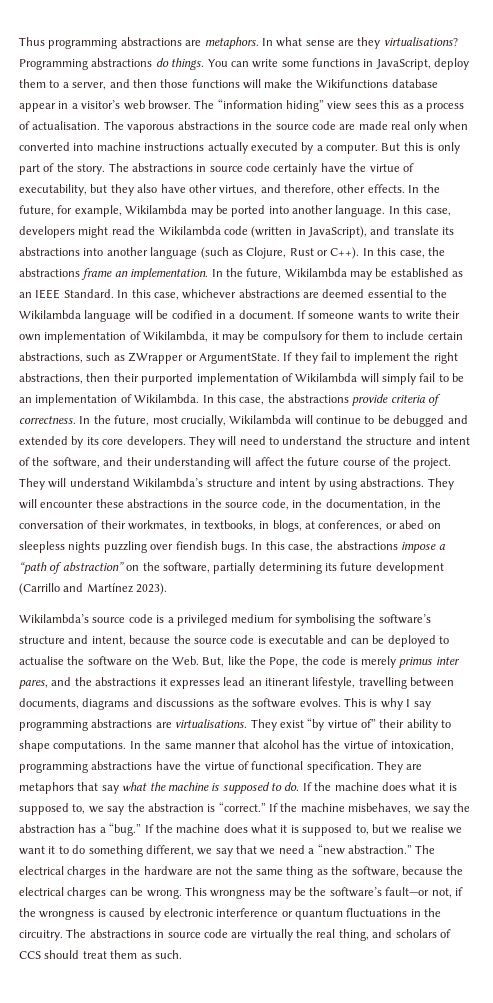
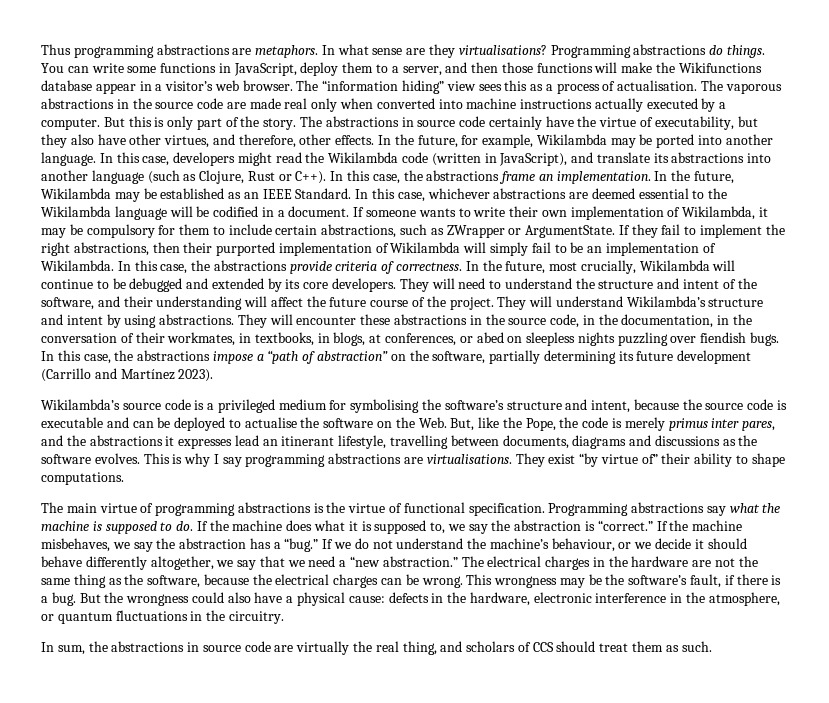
- They exist “by virtue of” their ability to shape computations. In the same manner that alcohol has the virtue of intoxication, programming abstractions have the virtue of functional specification.
+ They exist “by virtue of” their ability to shape computations.
+ The main virtue of programming abstractions is the virtue of functional specification.
- They are metaphors that say what the machine is supposed to do.
+ Programming abstractions say what the machine is supposed to do.
- If the machine does what it is supposed to, but we realise we want it to do something different, we say that we need a “new abstraction.”
+ If we do not understand the machine’s behaviour, or we decide it should behave differently altogether, we say that we need a “new abstraction.”
- This wrongness may be the software’s fault—or not, if the wrongness is caused by electronic interference or quantum fluctuations in the circuitry. The abstractions in source code are virtually the real thing, and scholars of CCS should treat them as such.
+ This wrongness may be the software’s fault, if there is a bug. But the wrongness could also have a physical cause: defects in the hardware, electronic interference in the atmosphere, or quantum fluctuations in the circuitry.
+ In sum, the abstractions in source code are virtually the real thing, and scholars of CCS should treat them as such.

